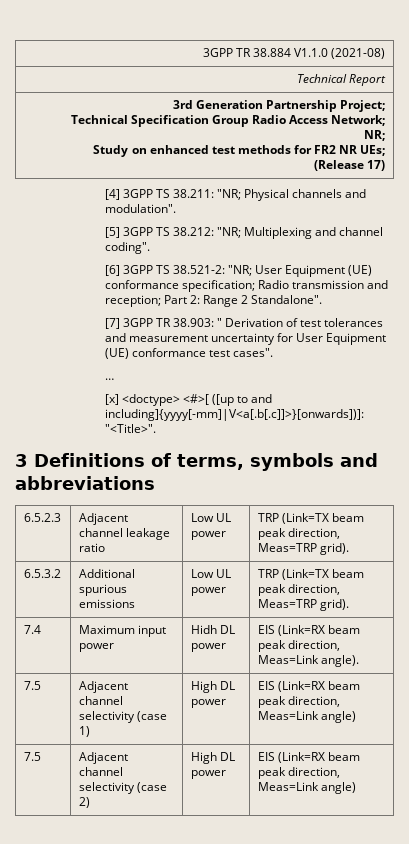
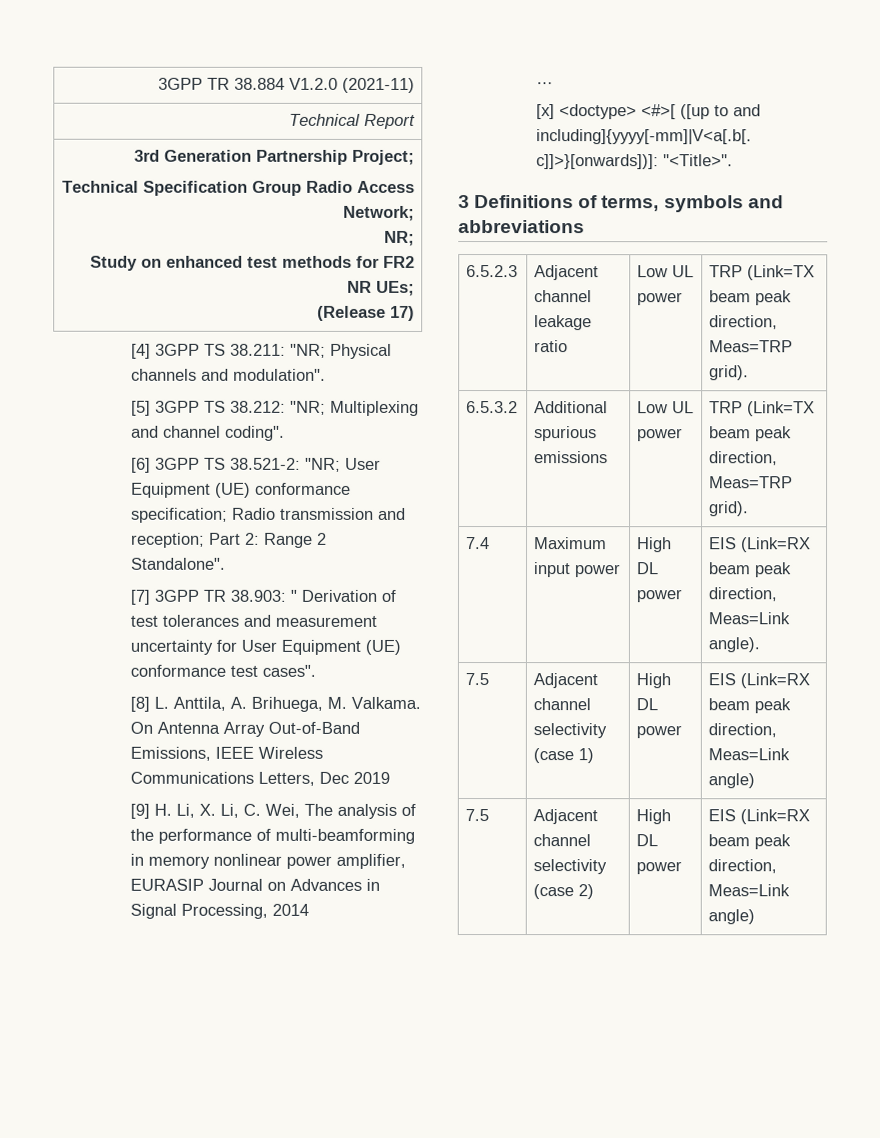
- 3GPP TR 38.884 V1.1.0 (2021-08)
+ 3GPP TR 38.884 V1.2.0 (2021-11)
+ [8] L. Anttila, A. Brihuega, M. Valkama. On Antenna Array Out-of-Band Emissions, IEEE Wireless Communications Letters, Dec 2019
+ [9] H. Li, X. Li, C. Wei, The analysis of the performance of multi-beamforming in memory nonlinear power amplifier, EURASIP Journal on Advances in Signal Processing, 2014
- 7.4 | Maximum input power | Hidh DL power | EIS (Link=RX beam peak direction, Meas=Link angle).
+ 7.4 | Maximum input power | High DL power | EIS (Link=RX beam peak direction, Meas=Link angle).

